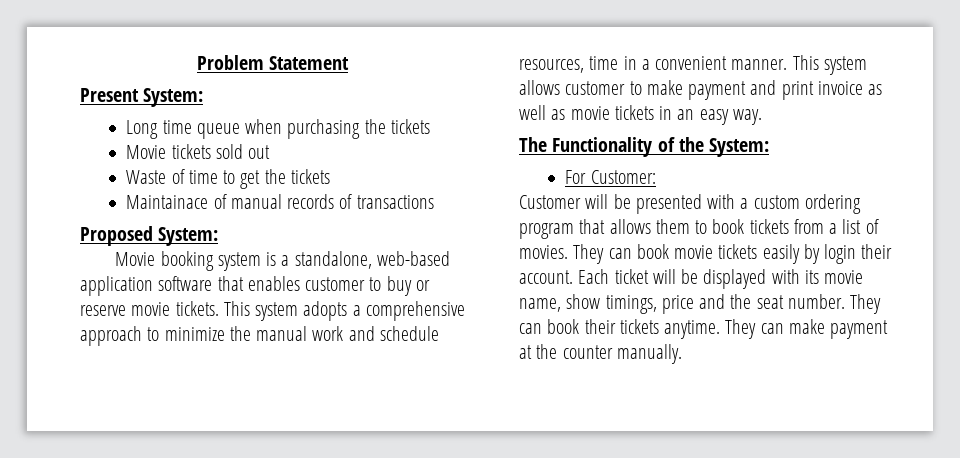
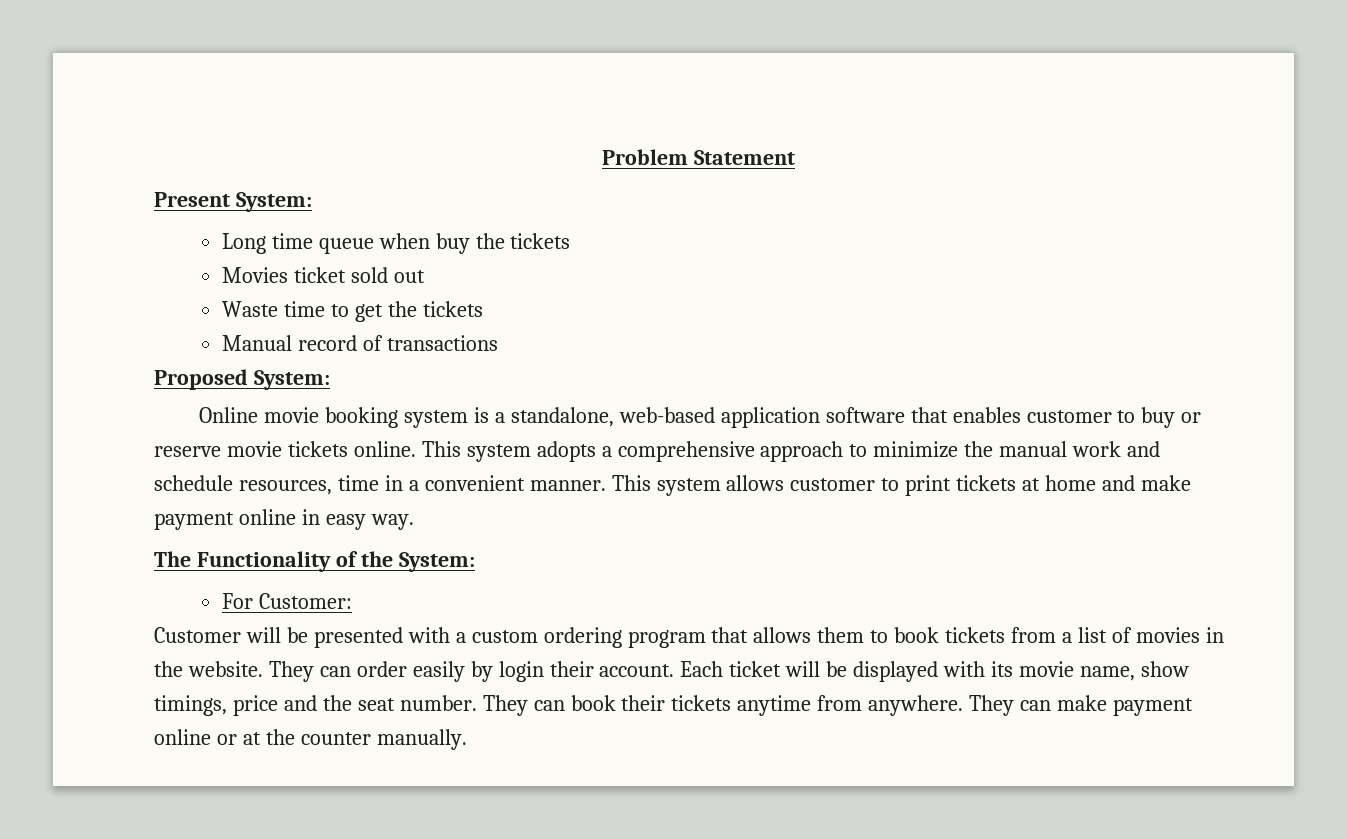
- Long time queue when purchasing the tickets
- Movie tickets sold out
+ Long time queue when buy the tickets
+ Movies ticket sold out
- Waste of time to get the tickets
+ Waste time to get the tickets
- Maintainace of manual records of transactions
+ Manual record of transactions
- Movie booking system is a standalone, web-based application software that enables customer to buy or reserve movie tickets.
+ Online movie booking system is a standalone, web-based application software that enables customer to buy or reserve movie tickets online.
- This system allows customer to make payment and print invoice as well as movie tickets in an easy way.
+ This system allows customer to print tickets at home and make payment online in easy way.
- Customer will be presented with a custom ordering program that allows them to book tickets from a list of movies. They can book movie tickets easily by login their account.
+ Customer will be presented with a custom ordering program that allows them to book tickets from a list of movies in the website. They can order easily by login their account.
- They can book their tickets anytime.
+ They can book their tickets anytime from anywhere.
- They can make payment at the counter manually.
+ They can make payment online or at the counter manually.

